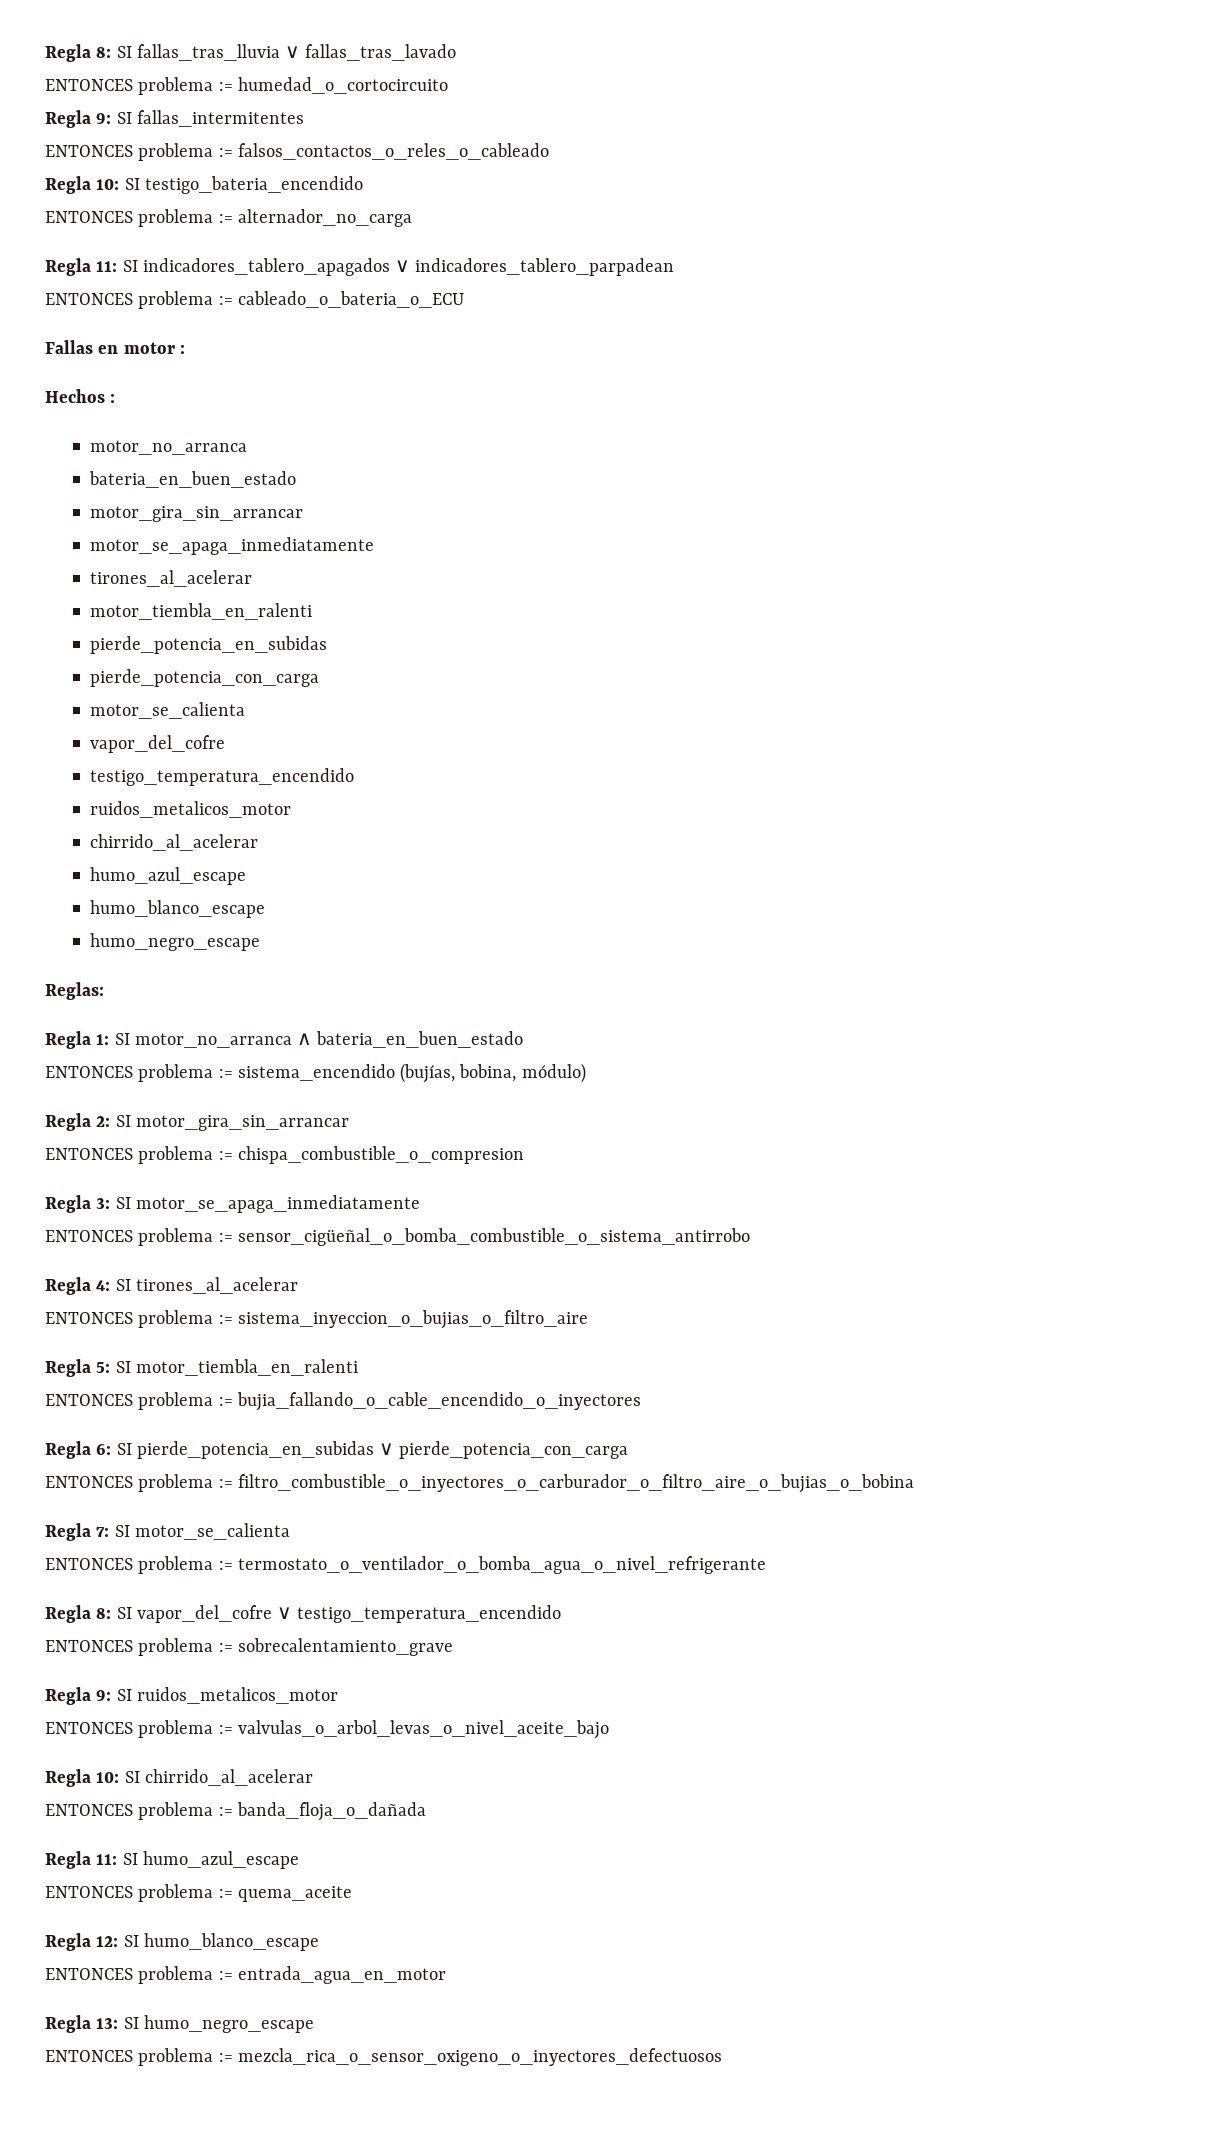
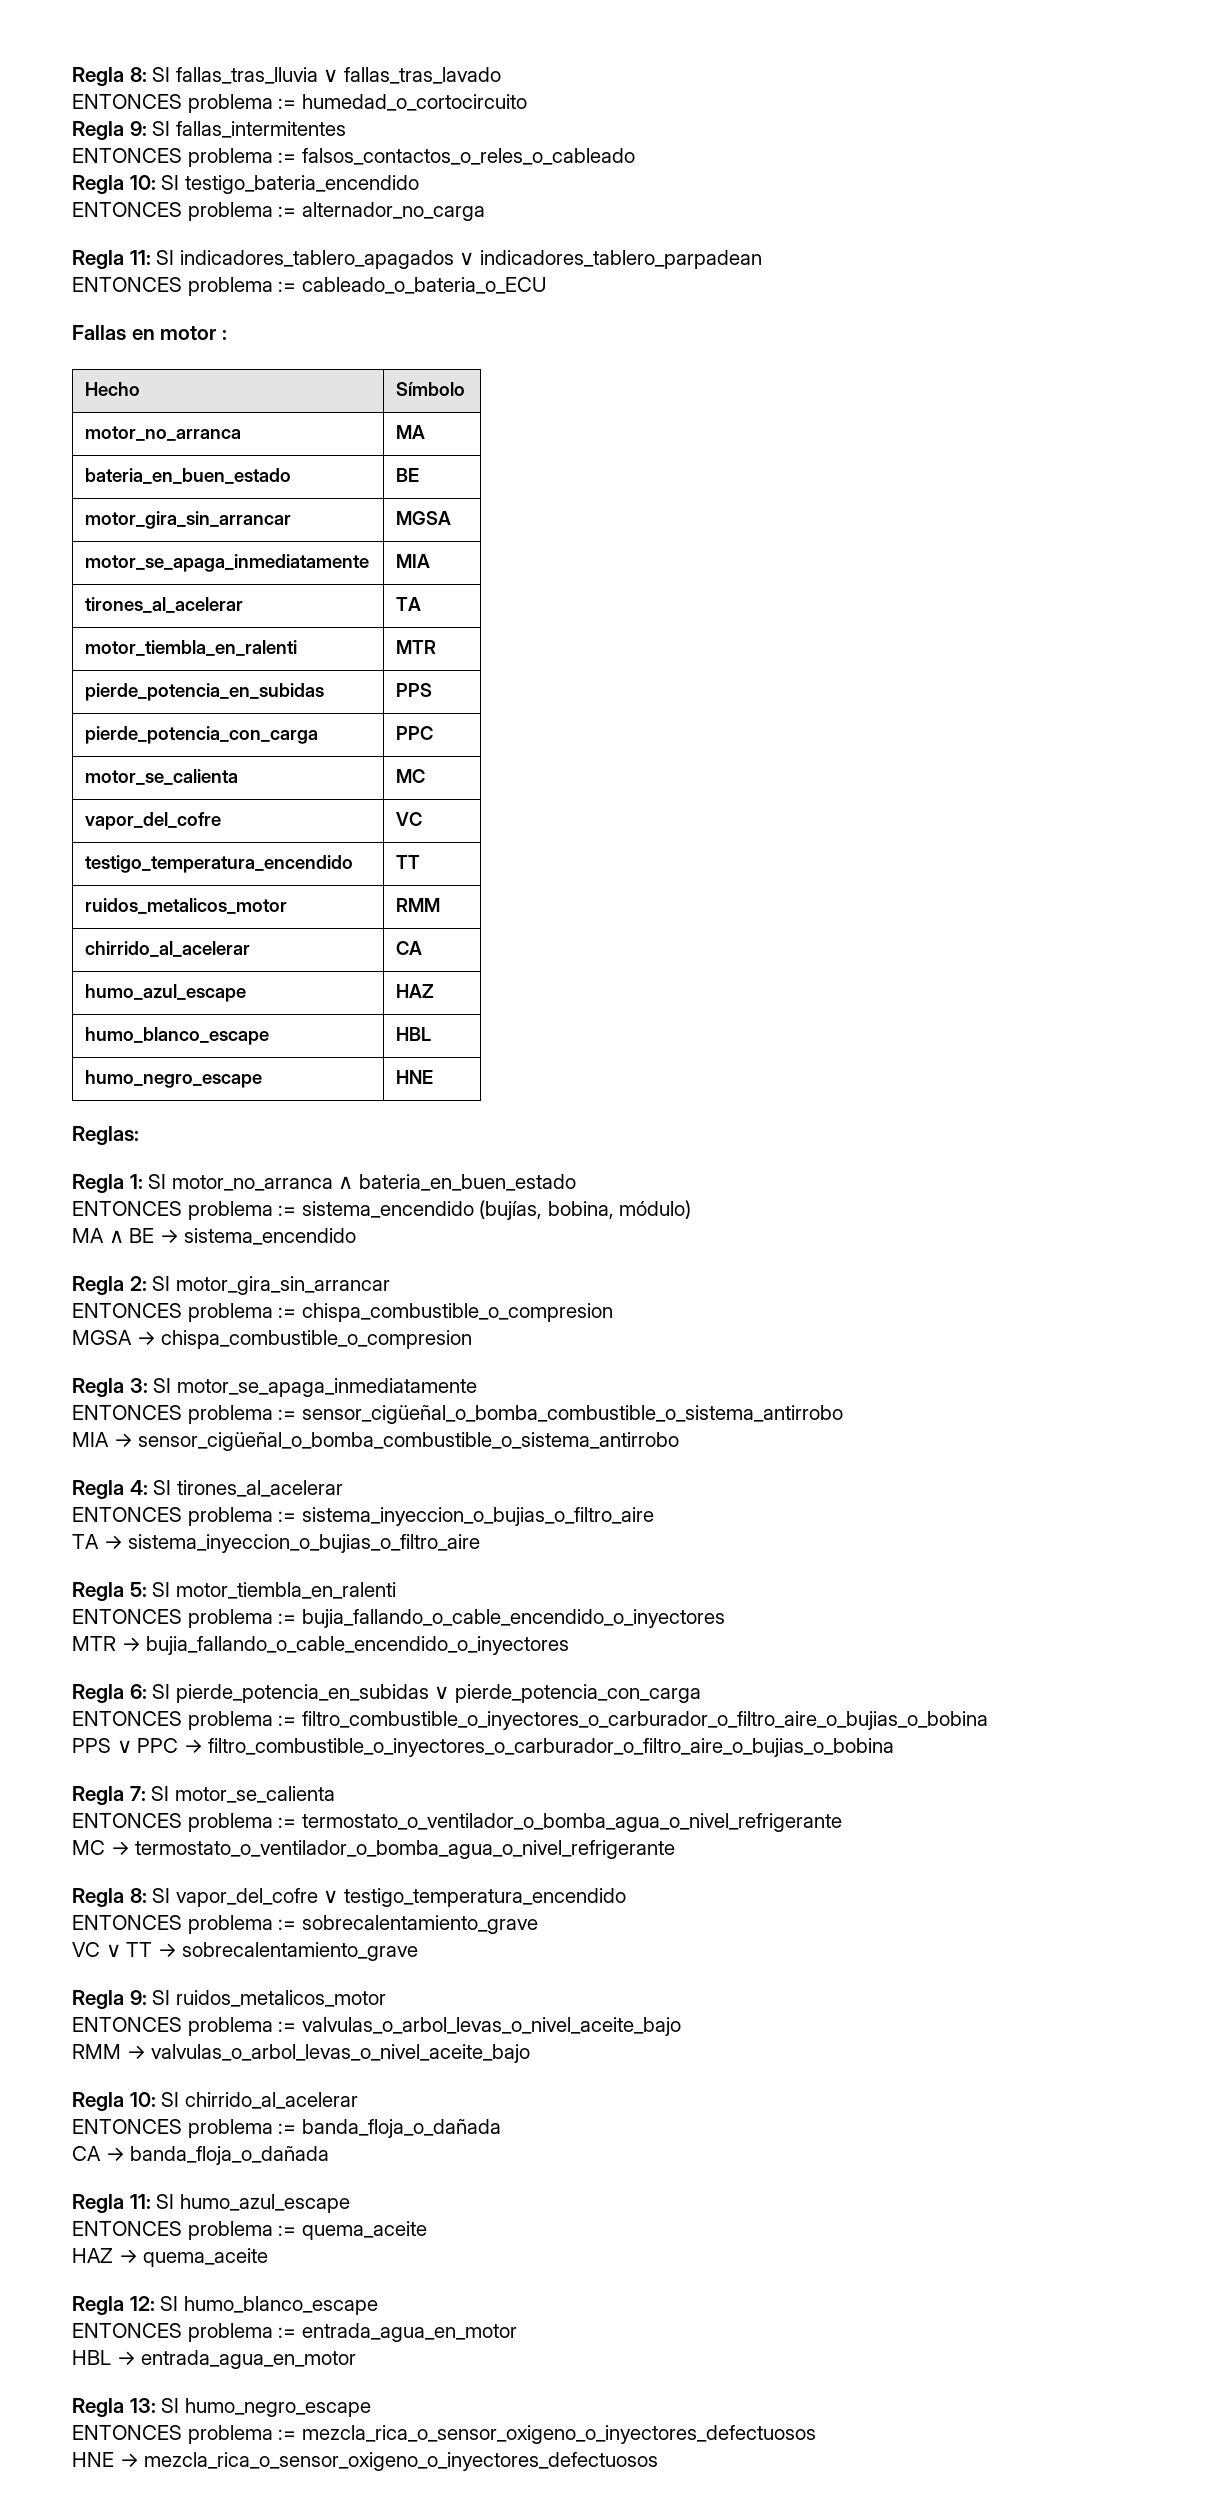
- Hechos :
- motor_no_arranca
- bateria_en_buen_estado
- motor_gira_sin_arrancar
- motor_se_apaga_inmediatamente
- tirones_al_acelerar
- motor_tiembla_en_ralenti
- pierde_potencia_en_subidas
- pierde_potencia_con_carga
- motor_se_calienta
- vapor_del_cofre
- testigo_temperatura_encendido
- ruidos_metalicos_motor
- chirrido_al_acelerar
- humo_azul_escape
- humo_blanco_escape
- humo_negro_escape
+ Hecho | Símbolo
+ motor_no_arranca | MA
+ bateria_en_buen_estado | BE
+ motor_gira_sin_arrancar | MGSA
+ motor_se_apaga_inmediatamente | MIA
+ tirones_al_acelerar | TA
+ motor_tiembla_en_ralenti | MTR
+ pierde_potencia_en_subidas | PPS
+ pierde_potencia_con_carga | PPC
+ motor_se_calienta | MC
+ vapor_del_cofre | VC
+ testigo_temperatura_encendido | TT
+ ruidos_metalicos_motor | RMM
+ chirrido_al_acelerar | CA
+ humo_azul_escape | HAZ
+ humo_blanco_escape | HBL
+ humo_negro_escape | HNE
+ MA ∧ BE → sistema_encendido
+ MGSA → chispa_combustible_o_compresion
+ MIA → sensor_cigüeñal_o_bomba_combustible_o_sistema_antirrobo
+ TA → sistema_inyeccion_o_bujias_o_filtro_aire
+ MTR → bujia_fallando_o_cable_encendido_o_inyectores
+ PPS ∨ PPC → filtro_combustible_o_inyectores_o_carburador_o_filtro_aire_o_bujias_o_bobina
+ MC → termostato_o_ventilador_o_bomba_agua_o_nivel_refrigerante
+ VC ∨ TT → sobrecalentamiento_grave
+ RMM → valvulas_o_arbol_levas_o_nivel_aceite_bajo
+ CA → banda_floja_o_dañada
+ HAZ → quema_aceite
+ HBL → entrada_agua_en_motor
+ HNE → mezcla_rica_o_sensor_oxigeno_o_inyectores_defectuosos

